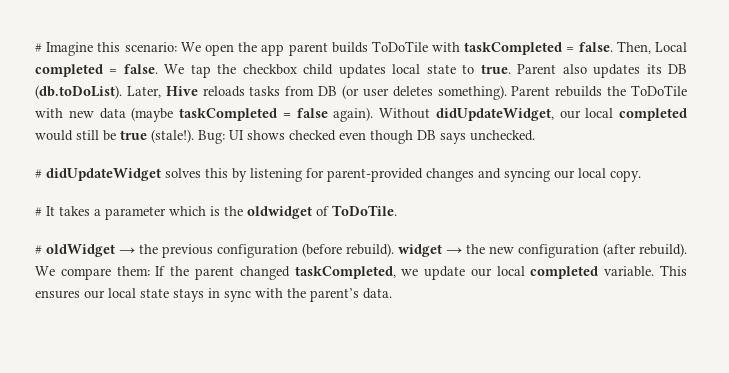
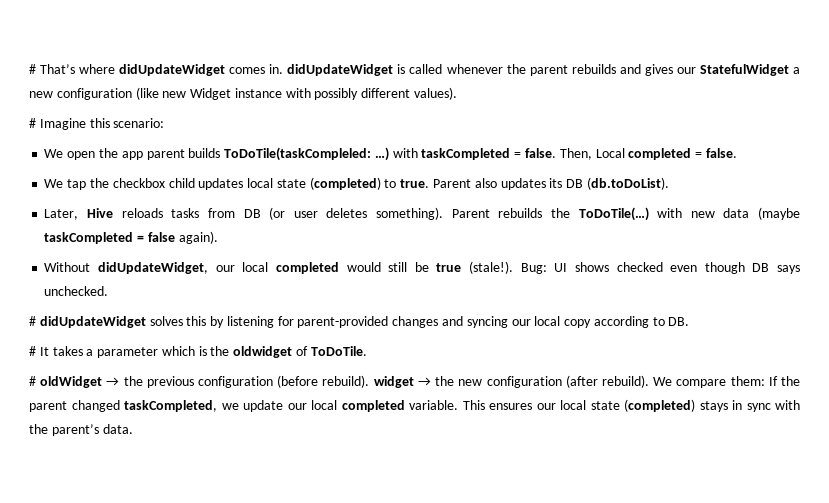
- # Imagine this scenario: We open the app parent builds ToDoTile with taskCompleted = false.
+ # That’s where didUpdateWidget comes in. didUpdateWidget is called whenever the parent rebuilds and gives our StatefulWidget a new configuration (like new Widget instance with possibly different values).
+ # Imagine this scenario:
+ We open the app parent builds ToDoTile(taskCompleled: …) with taskCompleted = false.
- Then, Local completed = false. We tap the checkbox child updates local state to true.
+ Then, Local completed = false.
+ We tap the checkbox child updates local state (completed) to true.
- Parent also updates its DB (db.toDoList). Later, Hive reloads tasks from DB (or user deletes something).
+ Parent also updates its DB (db.toDoList).
+ Later, Hive reloads tasks from DB (or user deletes something).
- Parent rebuilds the ToDoTile with new data (maybe taskCompleted = false again). Without didUpdateWidget, our local completed would still be true (stale!).
+ Parent rebuilds the ToDoTile(…) with new data (maybe taskCompleted = false again).
+ Without didUpdateWidget, our local completed would still be true (stale!).
- # didUpdateWidget solves this by listening for parent-provided changes and syncing our local copy.
+ # didUpdateWidget solves this by listening for parent-provided changes and syncing our local copy according to DB.
- This ensures our local state stays in sync with the parent’s data.
+ This ensures our local state (completed) stays in sync with the parent’s data.

